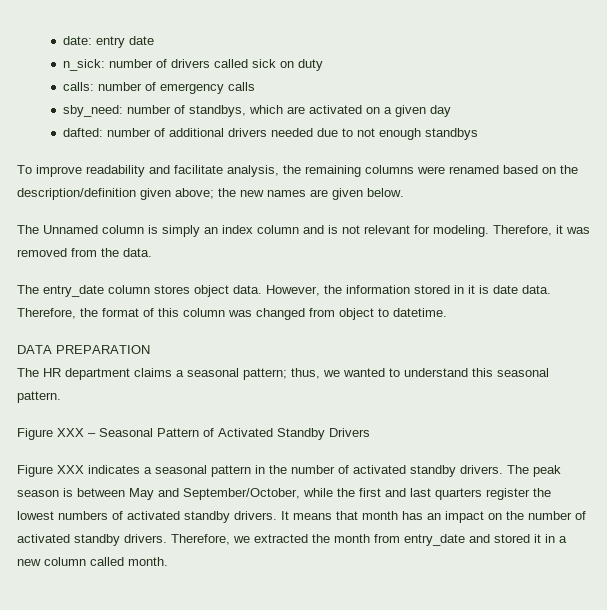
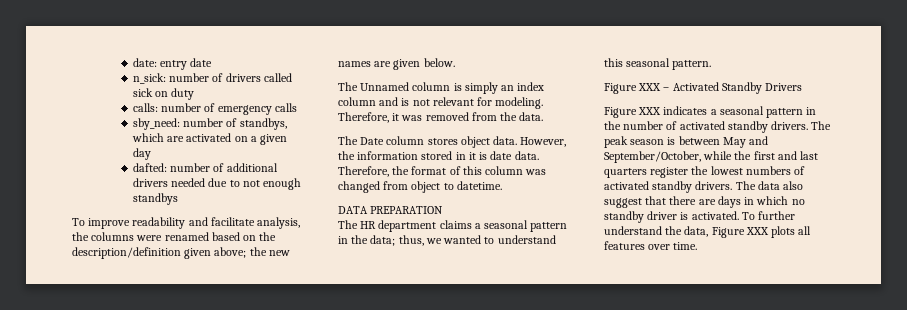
- To improve readability and facilitate analysis, the remaining columns were renamed based on the description/definition given above; the new names are given below.
+ To improve readability and facilitate analysis, the columns were renamed based on the description/definition given above; the new names are given below.
- The entry_date column stores object data.
+ The Date column stores object data.
- The HR department claims a seasonal pattern; thus, we wanted to understand this seasonal pattern.
+ The HR department claims a seasonal pattern in the data; thus, we wanted to understand this seasonal pattern.
- Figure XXX – Seasonal Pattern of Activated Standby Drivers
+ Figure XXX – Activated Standby Drivers
- It means that month has an impact on the number of activated standby drivers. Therefore, we extracted the month from entry_date and stored it in a new column called month.
+ The data also suggest that there are days in which no standby driver is activated. To further understand the data, Figure XXX plots all features over time.

